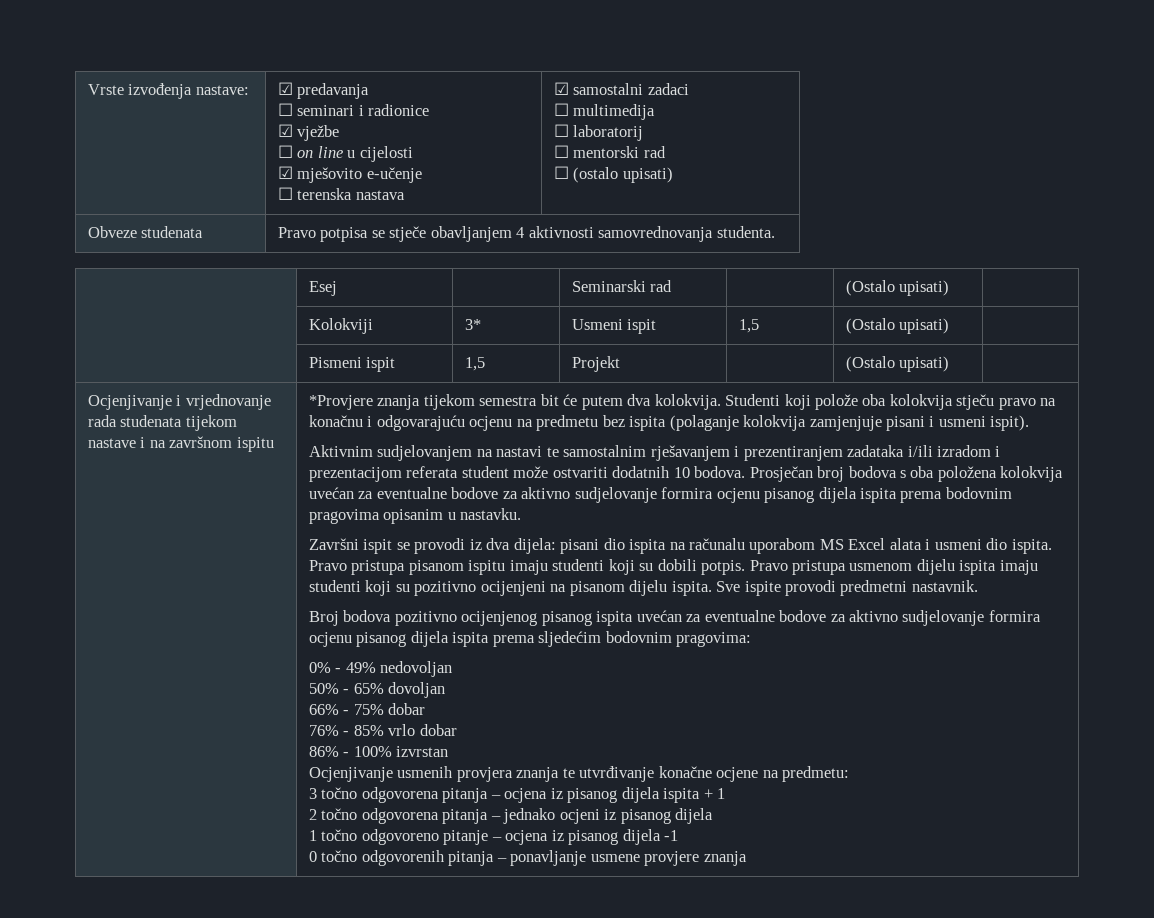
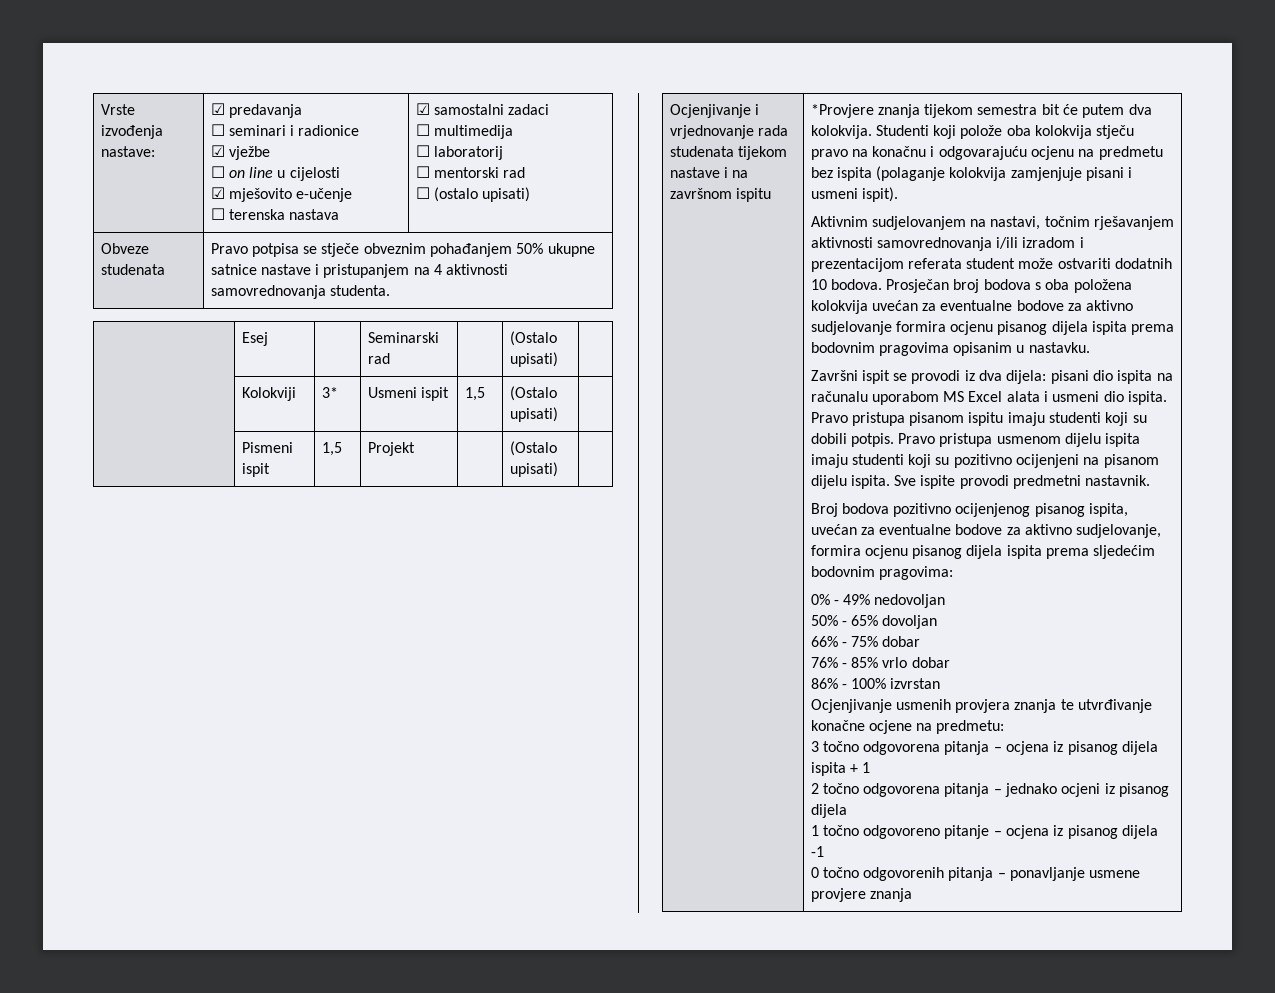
- Obveze studenata | Pravo potpisa se stječe obavljanjem 4 aktivnosti samovrednovanja studenta.
+ Obveze studenata | Pravo potpisa se stječe obveznim pohađanjem 50% ukupne satnice nastave i pristupanjem na 4 aktivnosti samovrednovanja studenta.
- Aktivnim sudjelovanjem na nastavi te samostalnim rješavanjem i prezentiranjem zadataka i/ili izradom i prezentacijom referata student može ostvariti dodatnih 10 bodova.
+ Aktivnim sudjelovanjem na nastavi, točnim rješavanjem aktivnosti samovrednovanja i/ili izradom i prezentacijom referata student može ostvariti dodatnih 10 bodova.
- Broj bodova pozitivno ocijenjenog pisanog ispita uvećan za eventualne bodove za aktivno sudjelovanje formira ocjenu pisanog dijela ispita prema sljedećim bodovnim pragovima:
+ Broj bodova pozitivno ocijenjenog pisanog ispita, uvećan za eventualne bodove za aktivno sudjelovanje, formira ocjenu pisanog dijela ispita prema sljedećim bodovnim pragovima:

